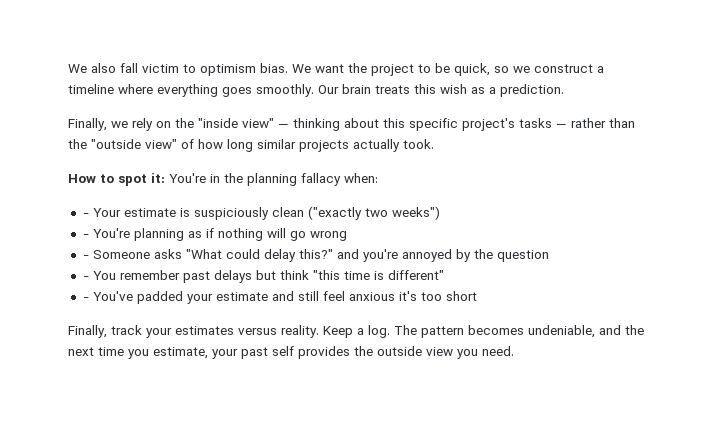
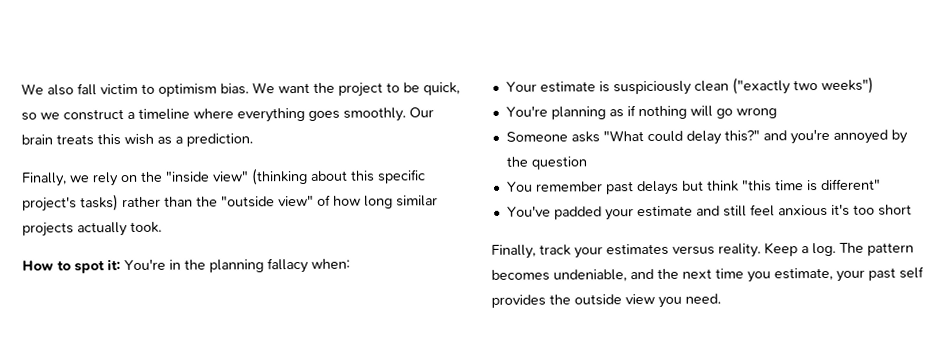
- Finally, we rely on the "inside view" — thinking about this specific project's tasks — rather than the "outside view" of how long similar projects actually took.
+ Finally, we rely on the "inside view" (thinking about this specific project's tasks) rather than the "outside view" of how long similar projects actually took.
- - Your estimate is suspiciously clean ("exactly two weeks")
+ Your estimate is suspiciously clean ("exactly two weeks")
- - You're planning as if nothing will go wrong
+ You're planning as if nothing will go wrong
- - Someone asks "What could delay this?" and you're annoyed by the question
+ Someone asks "What could delay this?" and you're annoyed by the question
- - You remember past delays but think "this time is different"
+ You remember past delays but think "this time is different"
- - You've padded your estimate and still feel anxious it's too short
+ You've padded your estimate and still feel anxious it's too short

